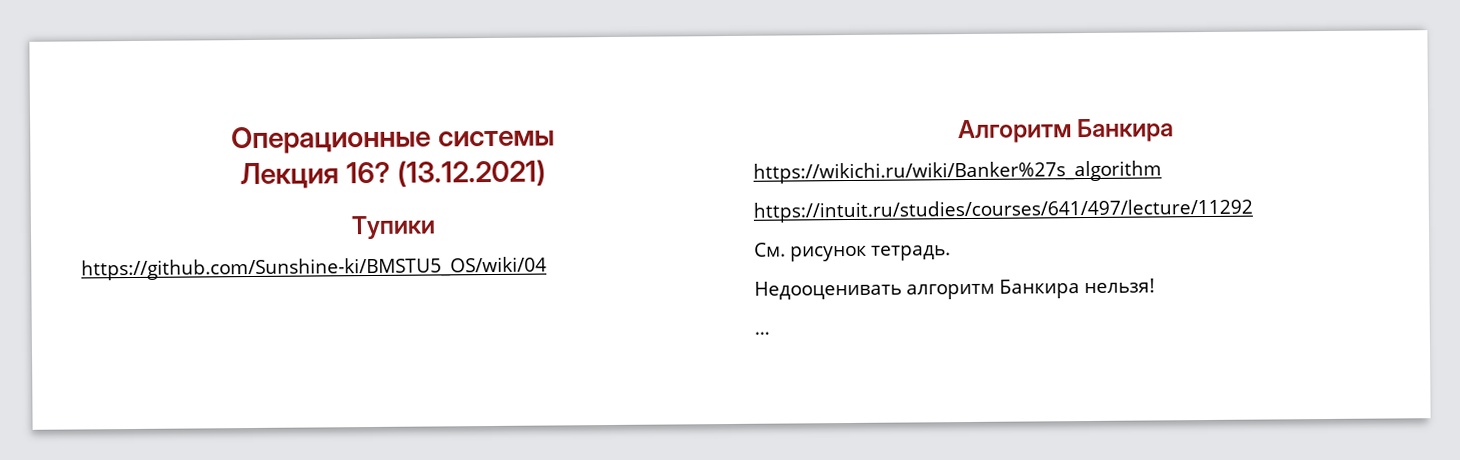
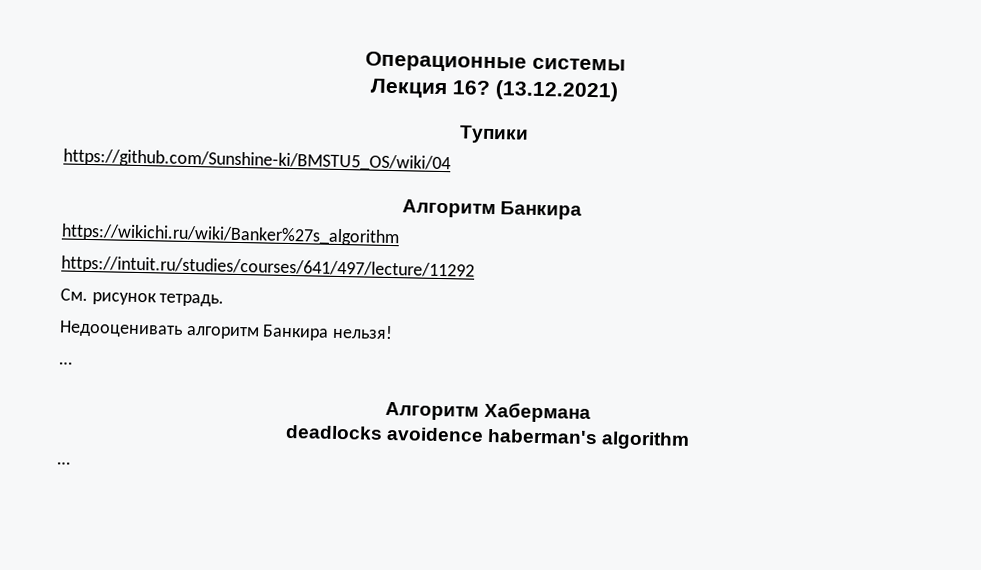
+ Алгоритм Хабермана
+ deadlocks avoidence haberman's algorithm
+ …

